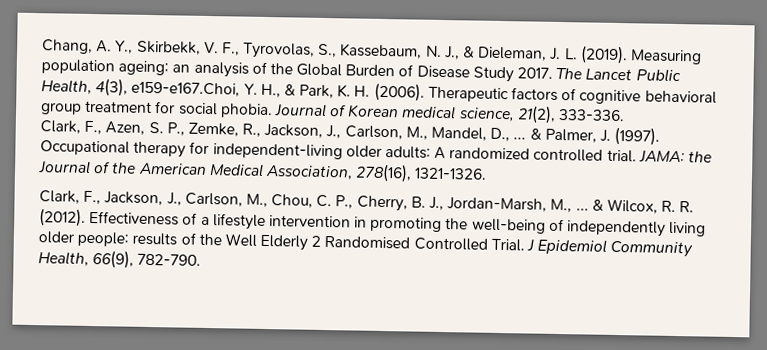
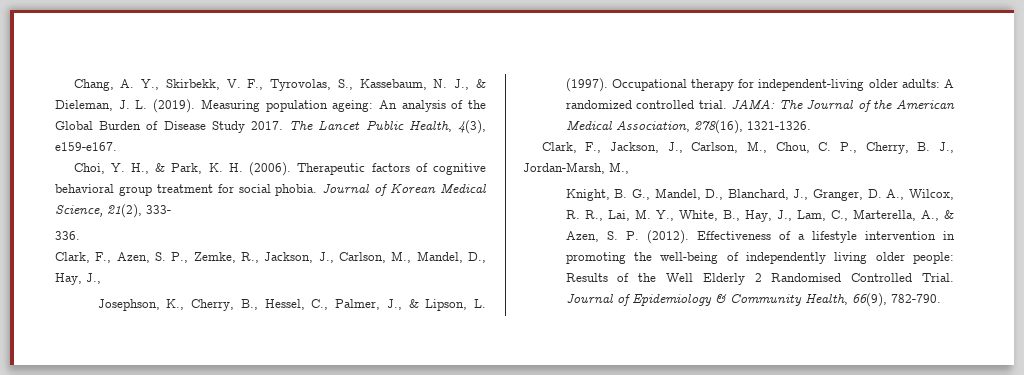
- Measuring population ageing: an analysis of the Global Burden of Disease Study 2017.
+ Measuring population ageing: An analysis of the Global Burden of Disease Study 2017.
- The Lancet Public Health, 4(3), e159-e167.Choi, Y. H., & Park, K. H. (2006).
+ The Lancet Public Health, 4(3), e159-e167.
+ Choi, Y. H., & Park, K. H. (2006).
- Journal of Korean medical science, 21(2), 333-336.
+ Journal of Korean Medical Science, 21(2), 333-
+ 336.
- Clark, F., Azen, S. P., Zemke, R., Jackson, J., Carlson, M., Mandel, D., ... & Palmer, J. (1997).
+ Clark, F., Azen, S. P., Zemke, R., Jackson, J., Carlson, M., Mandel, D., Hay, J.,
+ Josephson, K., Cherry, B., Hessel, C., Palmer, J., & Lipson, L. (1997).
- JAMA: the Journal of the American Medical Association, 278(16), 1321-1326.
+ JAMA: The Journal of the American Medical Association, 278(16), 1321-1326.
- Clark, F., Jackson, J., Carlson, M., Chou, C. P., Cherry, B. J., Jordan-Marsh, M., ... & Wilcox, R. R. (2012).
+ Clark, F., Jackson, J., Carlson, M., Chou, C. P., Cherry, B. J., Jordan-Marsh, M.,
+ Knight, B. G., Mandel, D., Blanchard, J., Granger, D. A., Wilcox, R. R., Lai, M. Y., White, B., Hay, J., Lam, C., Marterella, A., & Azen, S. P. (2012).
- Effectiveness of a lifestyle intervention in promoting the well-being of independently living older people: results of the Well Elderly 2 Randomised Controlled Trial.
+ Effectiveness of a lifestyle intervention in promoting the well-being of independently living older people: Results of the Well Elderly 2 Randomised Controlled Trial.
- J Epidemiol Community Health, 66(9), 782-790.
+ Journal of Epidemiology & Community Health, 66(9), 782-790.

